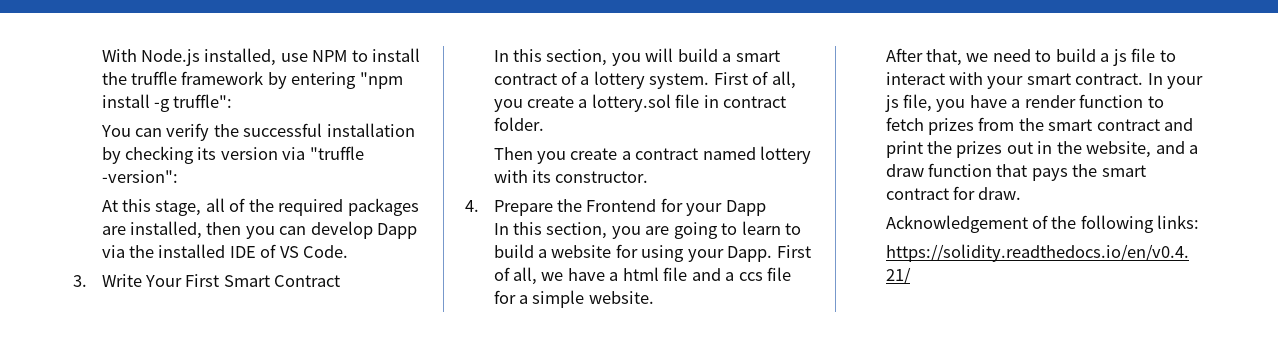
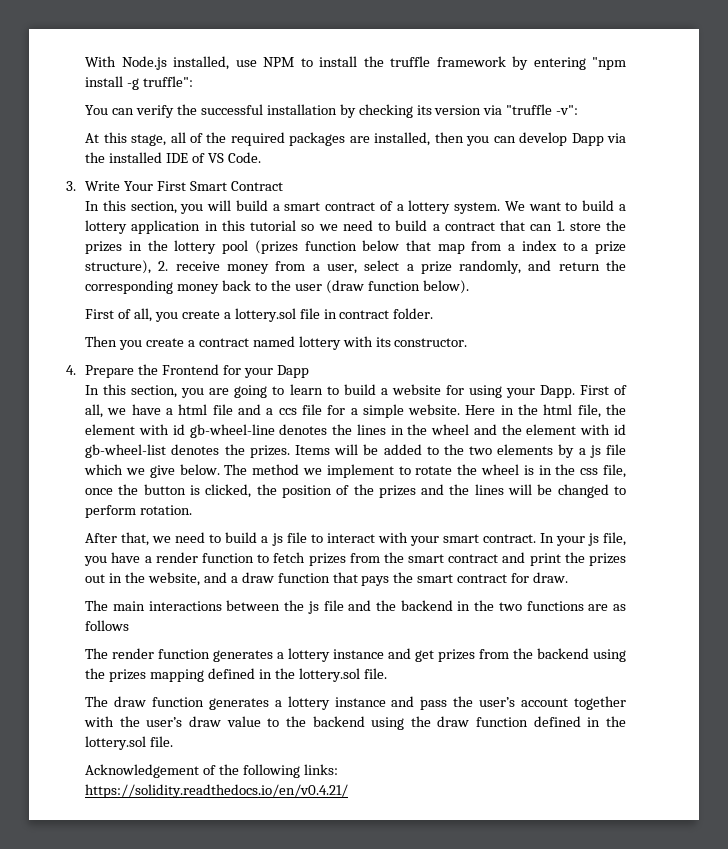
- You can verify the successful installation by checking its version via "truffle -version":
+ You can verify the successful installation by checking its version via "truffle -v":
- In this section, you will build a smart contract of a lottery system. First of all, you create a lottery.sol file in contract folder.
+ In this section, you will build a smart contract of a lottery system. We want to build a lottery application in this tutorial so we need to build a contract that can 1. store the prizes in the lottery pool (prizes function below that map from a index to a prize structure), 2. receive money from a user, select a prize randomly, and return the corresponding money back to the user (draw function below).
+ First of all, you create a lottery.sol file in contract folder.
+ Here in the html file, the element with id gb-wheel-line denotes the lines in the wheel and the element with id gb-wheel-list denotes the prizes. Items will be added to the two elements by a js file which we give below. The method we implement to rotate the wheel is in the css file, once the button is clicked, the position of the prizes and the lines will be changed to perform rotation.
+ The main interactions between the js file and the backend in the two functions are as follows
+ The render function generates a lottery instance and get prizes from the backend using the prizes mapping defined in the lottery.sol file.
+ The draw function generates a lottery instance and pass the user’s account together with the user’s draw value to the backend using the draw function defined in the lottery.sol file.

